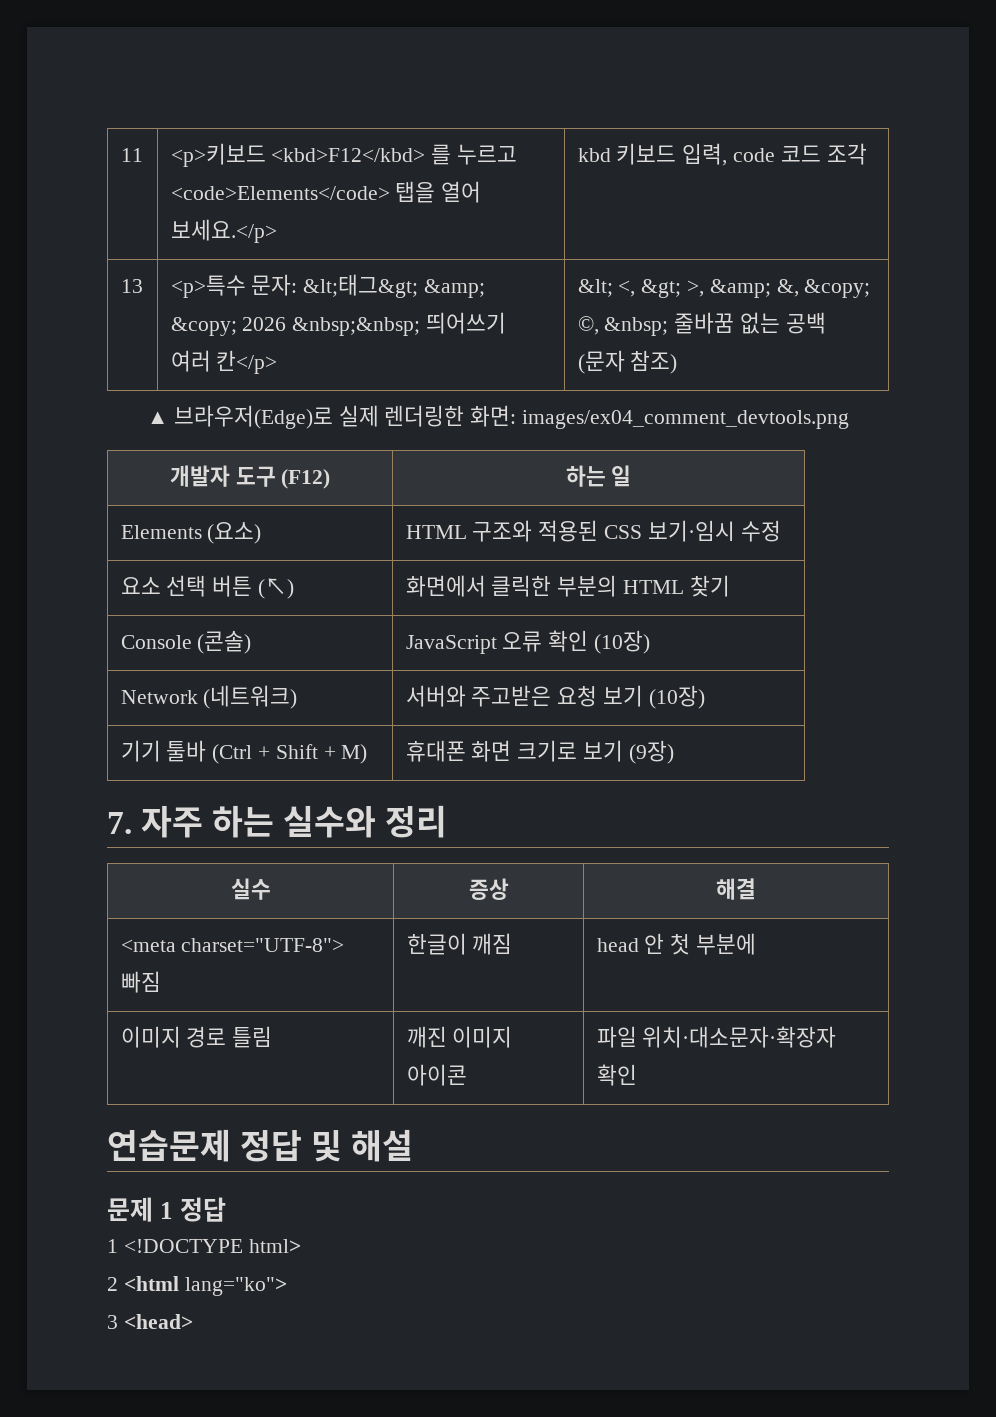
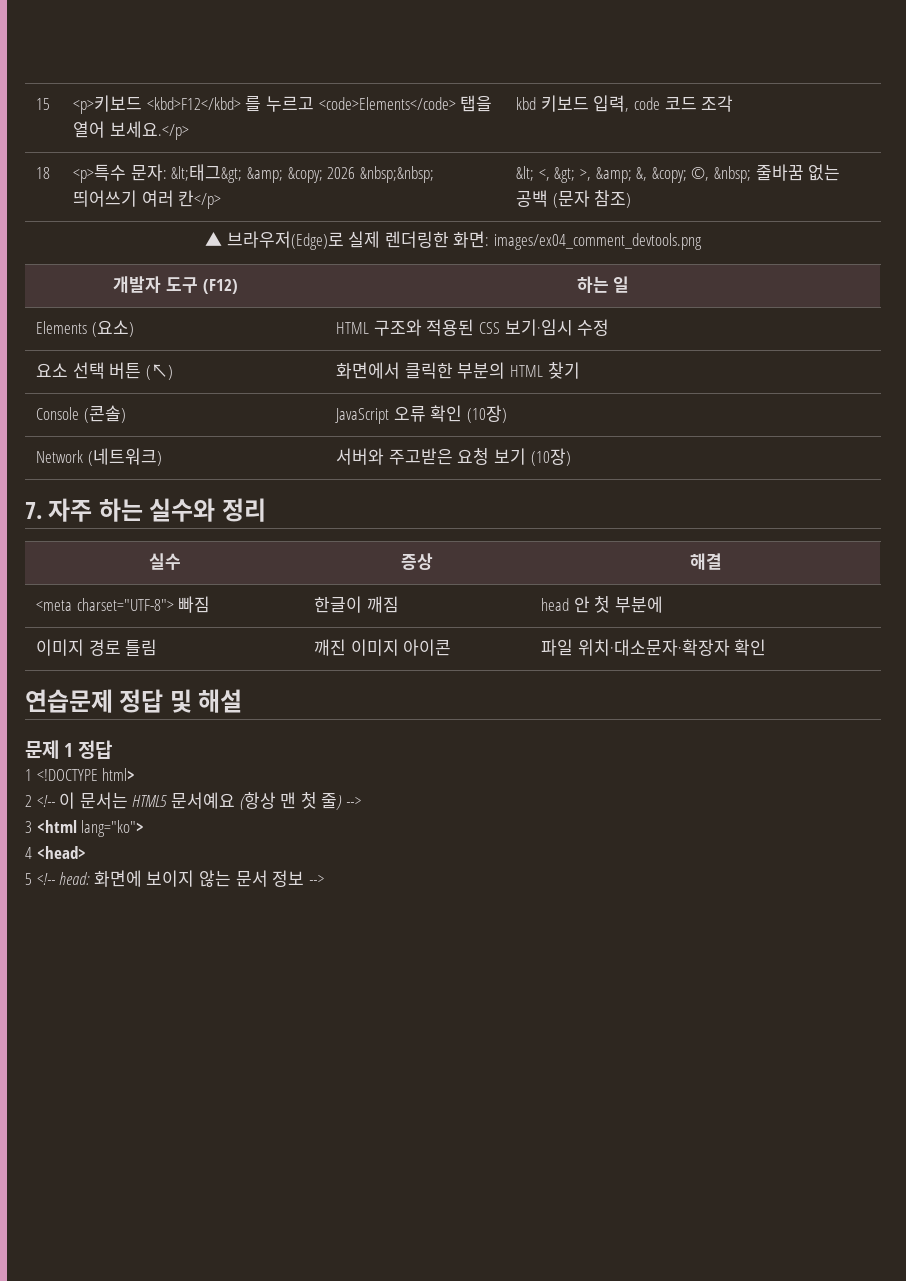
- 11 | <p>키보드 <kbd>F12</kbd> 를 누르고 <code>Elements</code> 탭을 열어 보세요.</p> | kbd 키보드 입력, code 코드 조각
+ 15 | <p>키보드 <kbd>F12</kbd> 를 누르고 <code>Elements</code> 탭을 열어 보세요.</p> | kbd 키보드 입력, code 코드 조각
- 13 | <p>특수 문자: &lt;태그&gt; &amp; &copy; 2026 &nbsp;&nbsp; 띄어쓰기 여러 칸</p> | &lt; <, &gt; >, &amp; &, &copy; ©, &nbsp; 줄바꿈 없는 공백 (문자 참조)
+ 18 | <p>특수 문자: &lt;태그&gt; &amp; &copy; 2026 &nbsp;&nbsp; 띄어쓰기 여러 칸</p> | &lt; <, &gt; >, &amp; &, &copy; ©, &nbsp; 줄바꿈 없는 공백 (문자 참조)
- 기기 툴바 (Ctrl + Shift + M) | 휴대폰 화면 크기로 보기 (9장)
- 2 <html lang="ko">
+ 2 <!-- 이 문서는 HTML5 문서예요 (항상 맨 첫 줄) -->
+ 3 <html lang="ko">
- 3 <head>
+ 4 <head>
+ 5 <!-- head: 화면에 보이지 않는 문서 정보 -->

